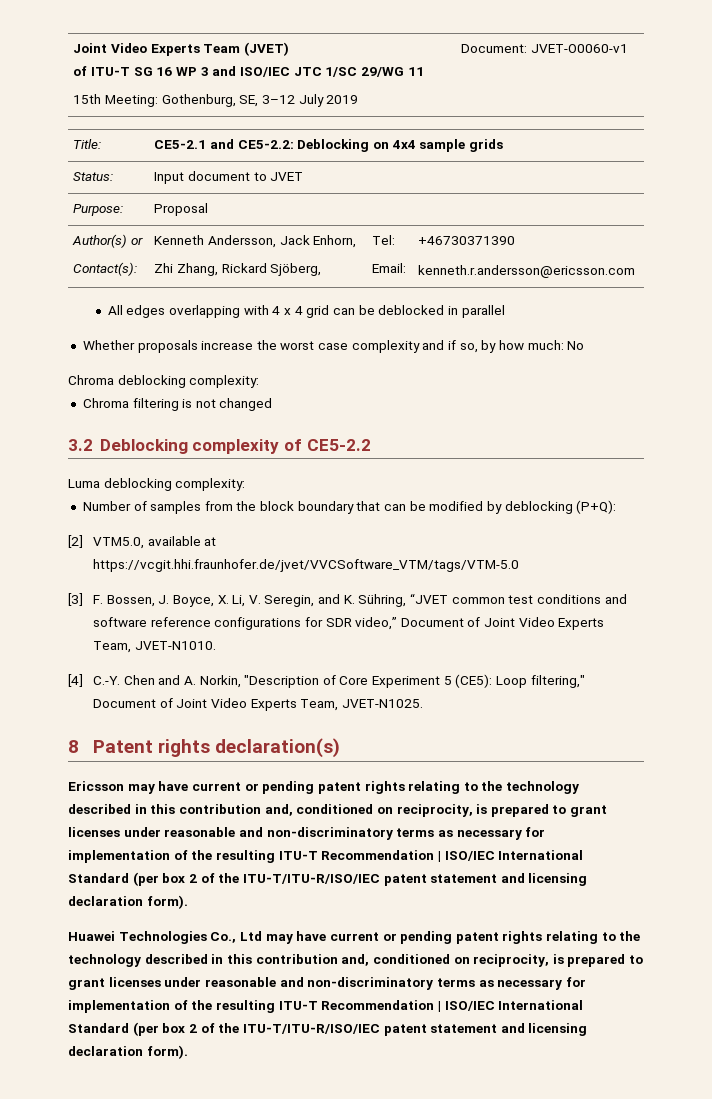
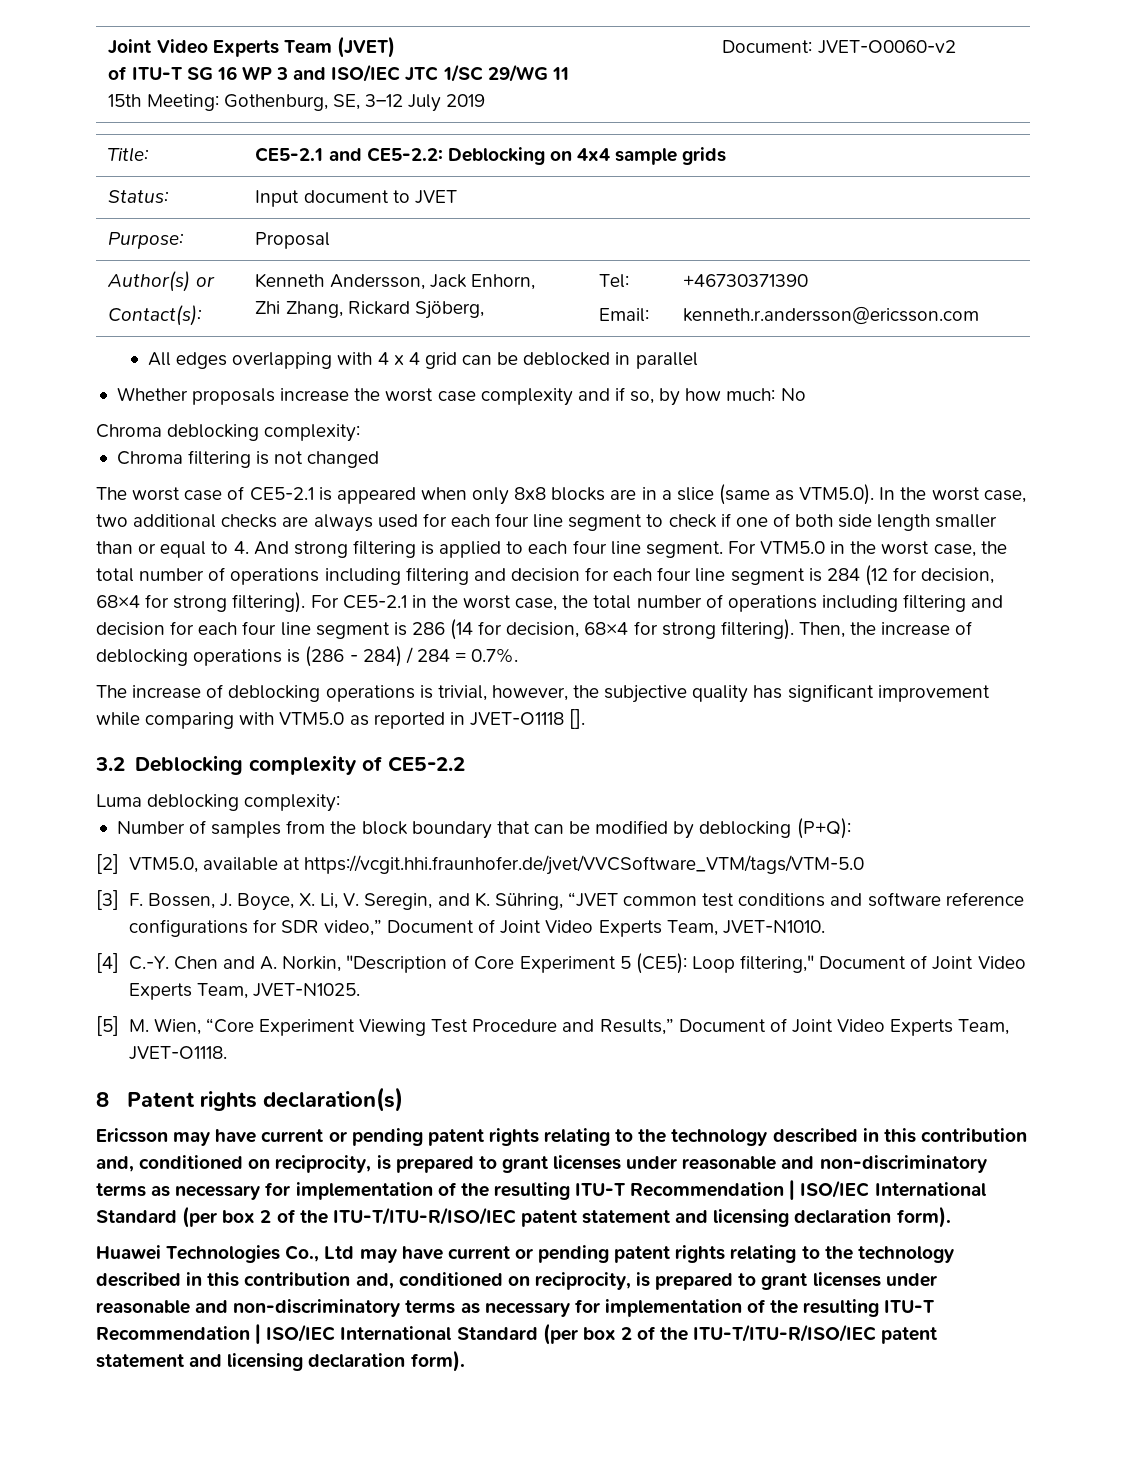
  Joint Video Experts Team (JVET)
  of ITU-T SG 16 WP 3 and ISO/IEC JTC 1/SC 29/WG 11
- 15th Meeting: Gothenburg, SE, 3–12 July 2019 | Document: JVET-O0060-v1
+ 15th Meeting: Gothenburg, SE, 3–12 July 2019 | Document: JVET-O0060-v2
+ The worst case of CE5-2.1 is appeared when only 8x8 blocks are in a slice (same as VTM5.0). In the worst case, two additional checks are always used for each four line segment to check if one of both side length smaller than or equal to 4. And strong filtering is applied to each four line segment. For VTM5.0 in the worst case, the total number of operations including filtering and decision for each four line segment is 284 (12 for decision, 68×4 for strong filtering). For CE5-2.1 in the worst case, the total number of operations including filtering and decision for each four line segment is 286 (14 for decision, 68×4 for strong filtering). Then, the increase of deblocking operations is (286 - 284) / 284 = 0.7%.
+ The increase of deblocking operations is trivial, however, the subjective quality has significant improvement while comparing with VTM5.0 as reported in JVET-O1118 [].
+ [5] M. Wien, “Core Experiment Viewing Test Procedure and Results,” Document of Joint Video Experts Team, JVET-O1118.

